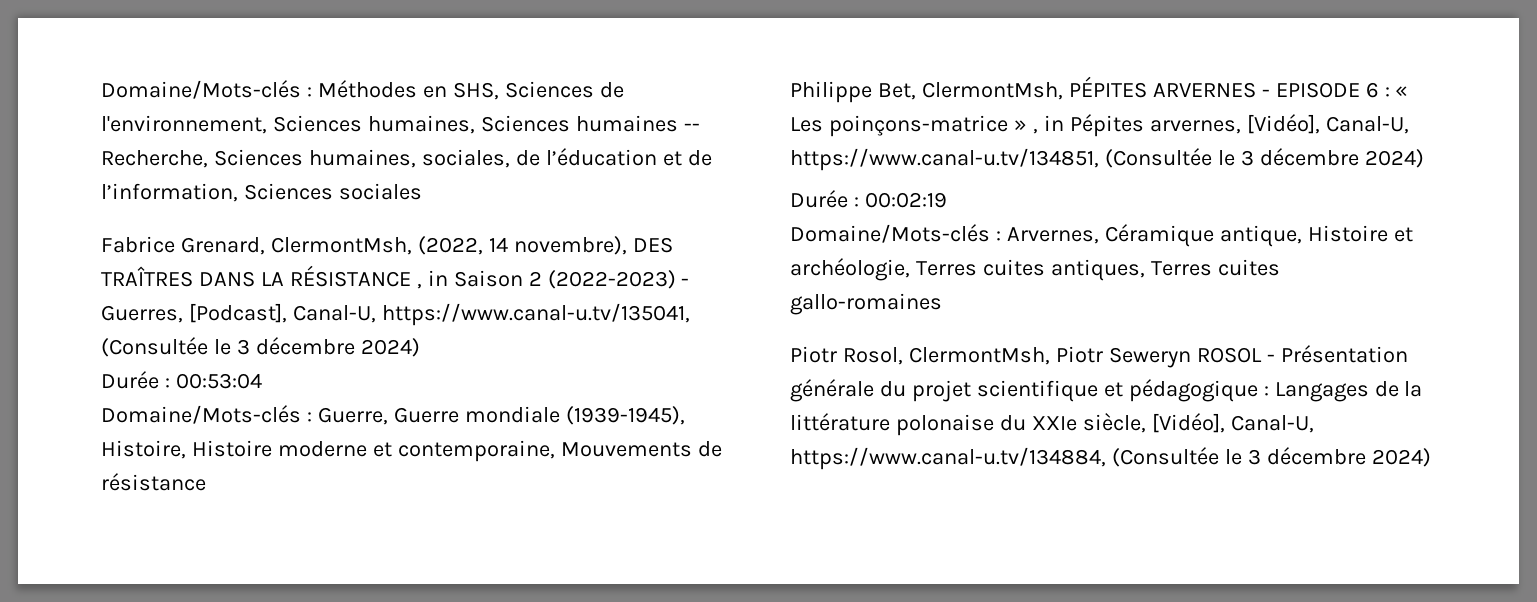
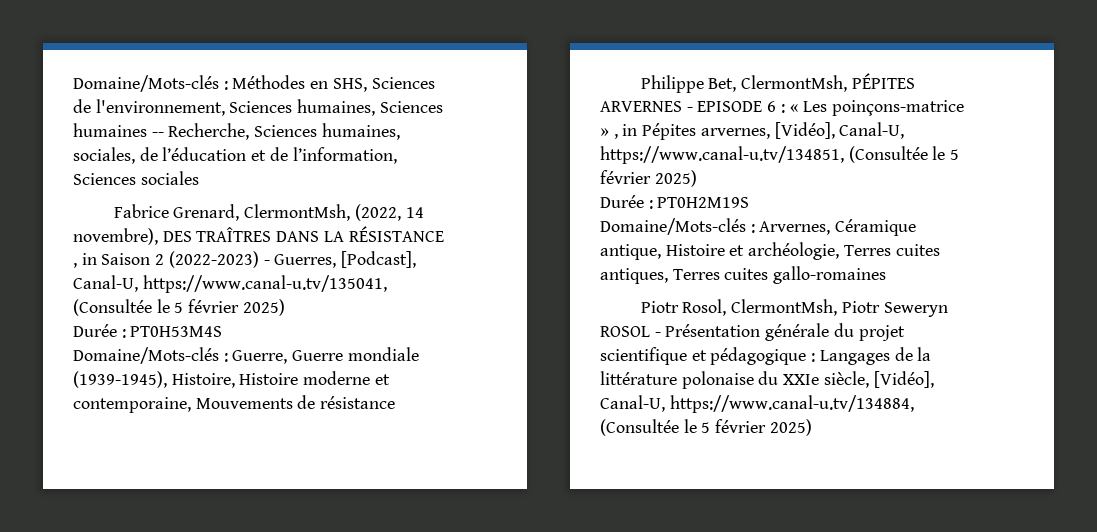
- Fabrice Grenard, ClermontMsh, (2022, 14 novembre), DES TRAÎTRES DANS LA RÉSISTANCE , in Saison 2 (2022-2023) - Guerres, [Podcast], Canal-U, https://www.canal-u.tv/135041, (Consultée le 3 décembre 2024)
- Durée : 00:53:04
+ Fabrice Grenard, ClermontMsh, (2022, 14 novembre), DES TRAÎTRES DANS LA RÉSISTANCE , in Saison 2 (2022-2023) - Guerres, [Podcast], Canal-U, https://www.canal-u.tv/135041, (Consultée le 5 février 2025)
+ Durée : PT0H53M4S
- Philippe Bet, ClermontMsh, PÉPITES ARVERNES - EPISODE 6 : « Les poinçons-matrice » , in Pépites arvernes, [Vidéo], Canal-U, https://www.canal-u.tv/134851, (Consultée le 3 décembre 2024)
- Durée : 00:02:19
+ Philippe Bet, ClermontMsh, PÉPITES ARVERNES - EPISODE 6 : « Les poinçons-matrice » , in Pépites arvernes, [Vidéo], Canal-U, https://www.canal-u.tv/134851, (Consultée le 5 février 2025)
+ Durée : PT0H2M19S
- Piotr Rosol, ClermontMsh, Piotr Seweryn ROSOL - Présentation générale du projet scientifique et pédagogique : Langages de la littérature polonaise du XXIe siècle, [Vidéo], Canal-U, https://www.canal-u.tv/134884, (Consultée le 3 décembre 2024)
+ Piotr Rosol, ClermontMsh, Piotr Seweryn ROSOL - Présentation générale du projet scientifique et pédagogique : Langages de la littérature polonaise du XXIe siècle, [Vidéo], Canal-U, https://www.canal-u.tv/134884, (Consultée le 5 février 2025)

